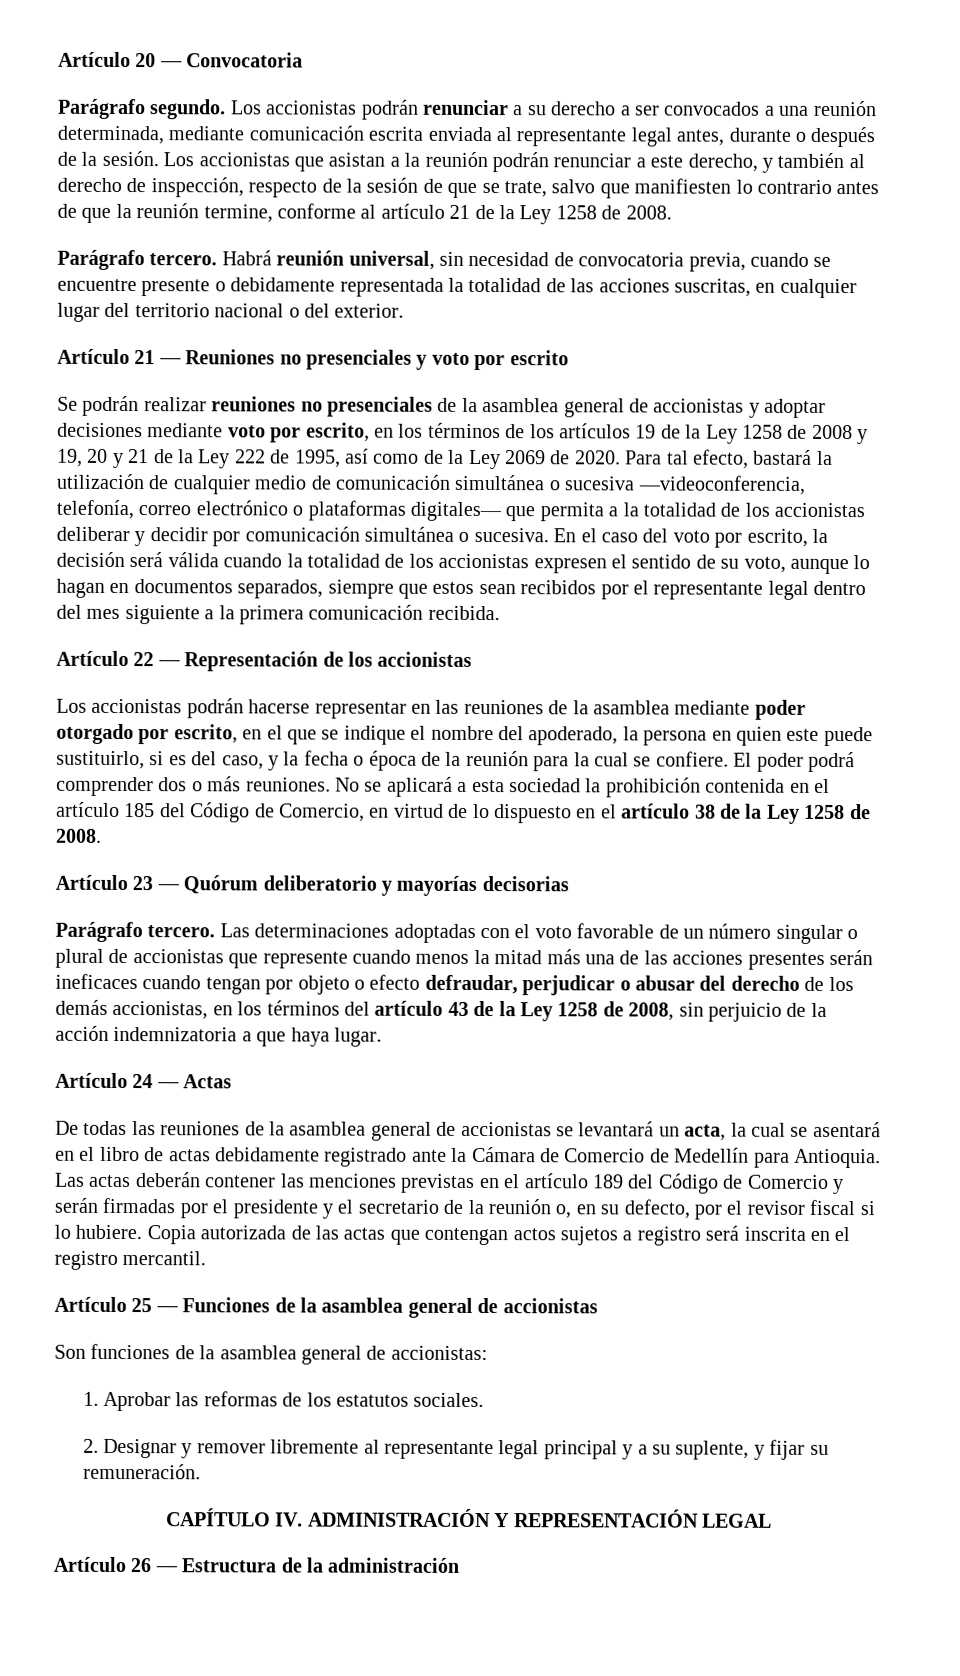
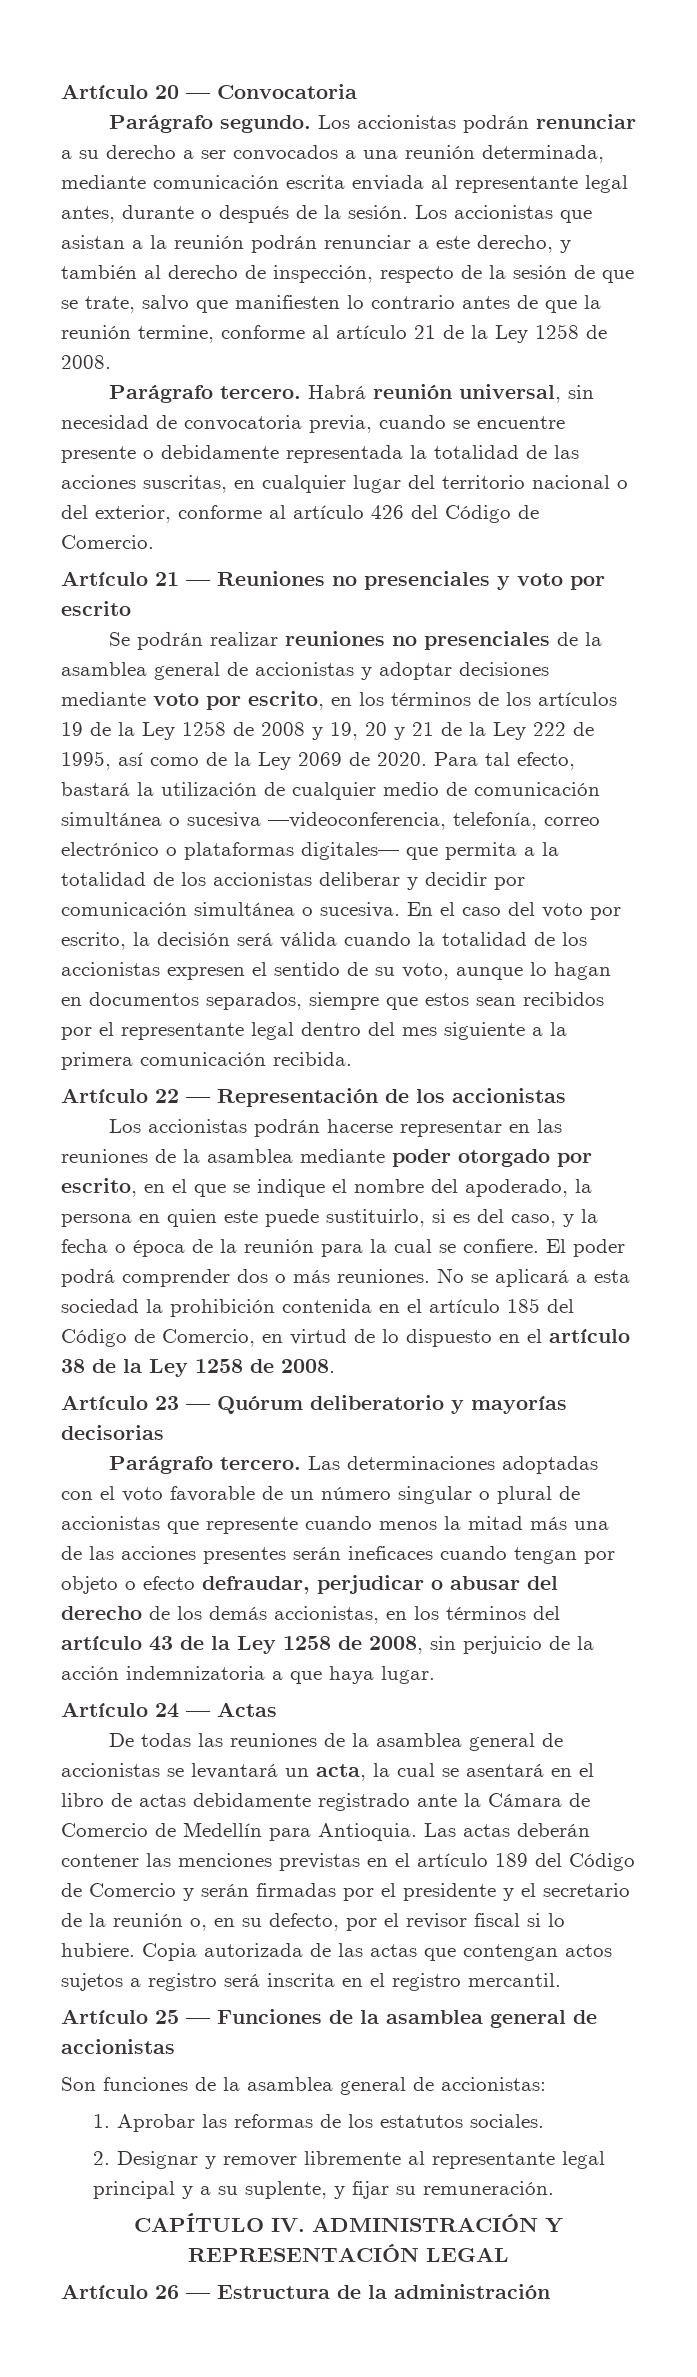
- Habrá reunión universal, sin necesidad de convocatoria previa, cuando se encuentre presente o debidamente representada la totalidad de las acciones suscritas, en cualquier lugar del territorio nacional o del exterior.
+ Habrá reunión universal, sin necesidad de convocatoria previa, cuando se encuentre presente o debidamente representada la totalidad de las acciones suscritas, en cualquier lugar del territorio nacional o del exterior, conforme al artículo 426 del Código de Comercio.

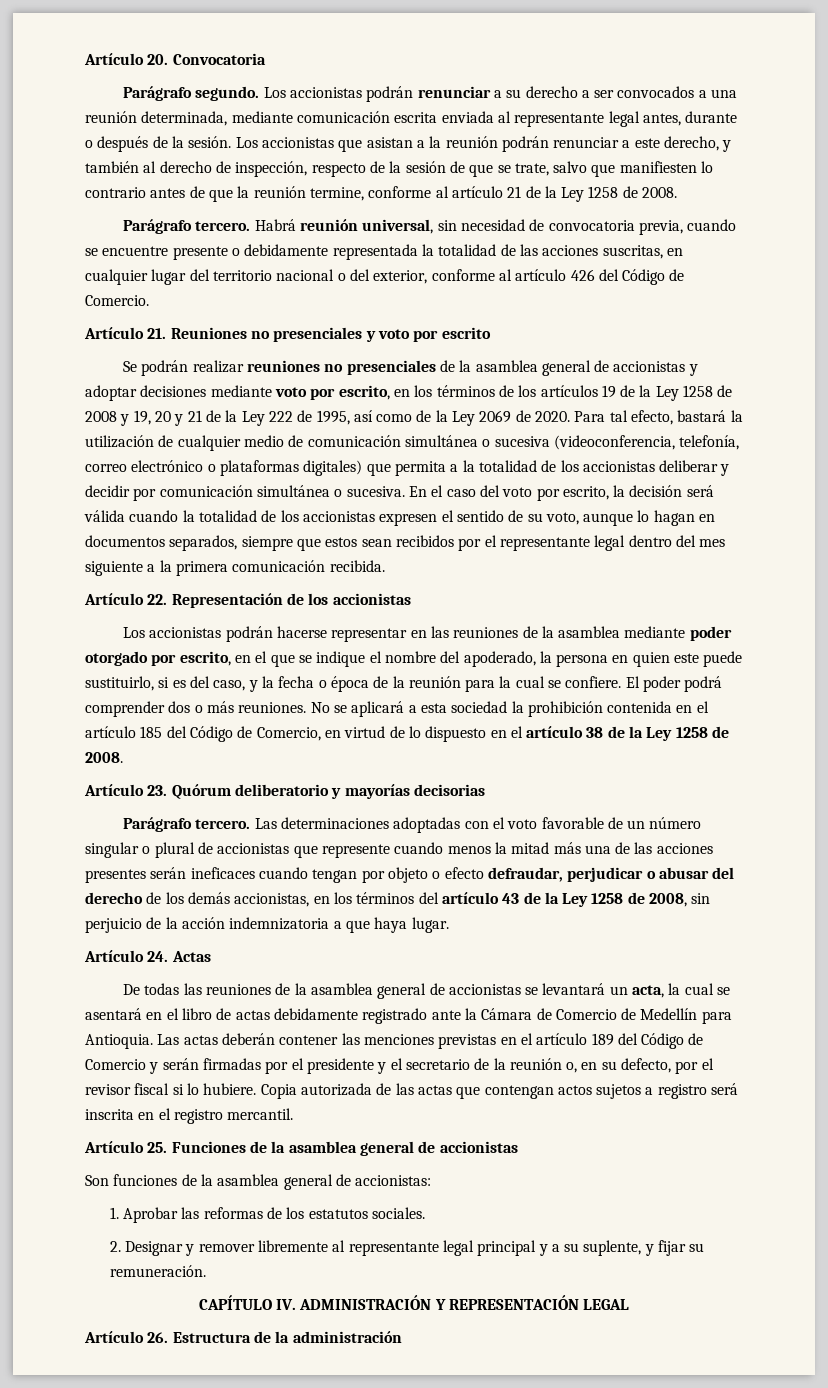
- Artículo 20 — Convocatoria
+ Artículo 20. Convocatoria
- Artículo 21 — Reuniones no presenciales y voto por escrito
+ Artículo 21. Reuniones no presenciales y voto por escrito
- Para tal efecto, bastará la utilización de cualquier medio de comunicación simultánea o sucesiva —videoconferencia, telefonía, correo electrónico o plataformas digitales— que permita a la totalidad de los accionistas deliberar y decidir por comunicación simultánea o sucesiva.
+ Para tal efecto, bastará la utilización de cualquier medio de comunicación simultánea o sucesiva (videoconferencia, telefonía, correo electrónico o plataformas digitales) que permita a la totalidad de los accionistas deliberar y decidir por comunicación simultánea o sucesiva.
- Artículo 22 — Representación de los accionistas
+ Artículo 22. Representación de los accionistas
- Artículo 23 — Quórum deliberatorio y mayorías decisorias
+ Artículo 23. Quórum deliberatorio y mayorías decisorias
- Artículo 24 — Actas
+ Artículo 24. Actas
- Artículo 25 — Funciones de la asamblea general de accionistas
+ Artículo 25. Funciones de la asamblea general de accionistas
- Artículo 26 — Estructura de la administración
+ Artículo 26. Estructura de la administración

